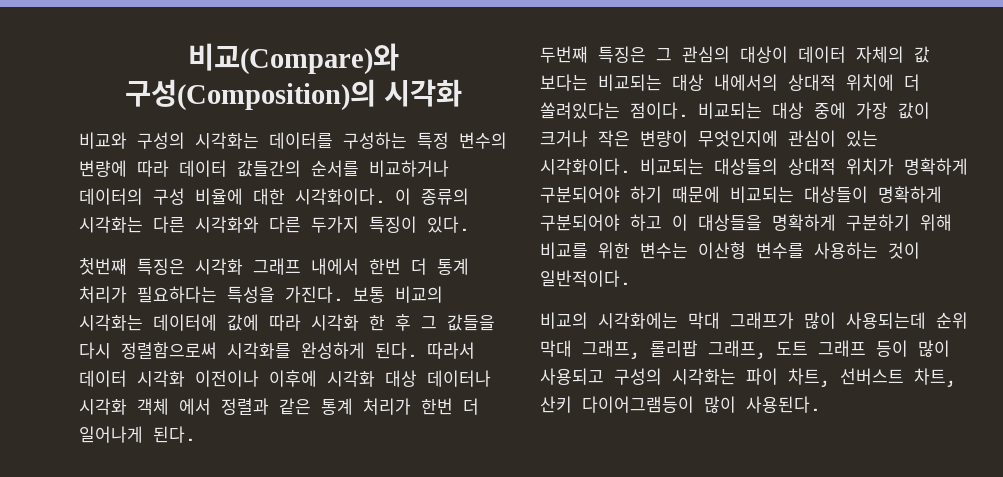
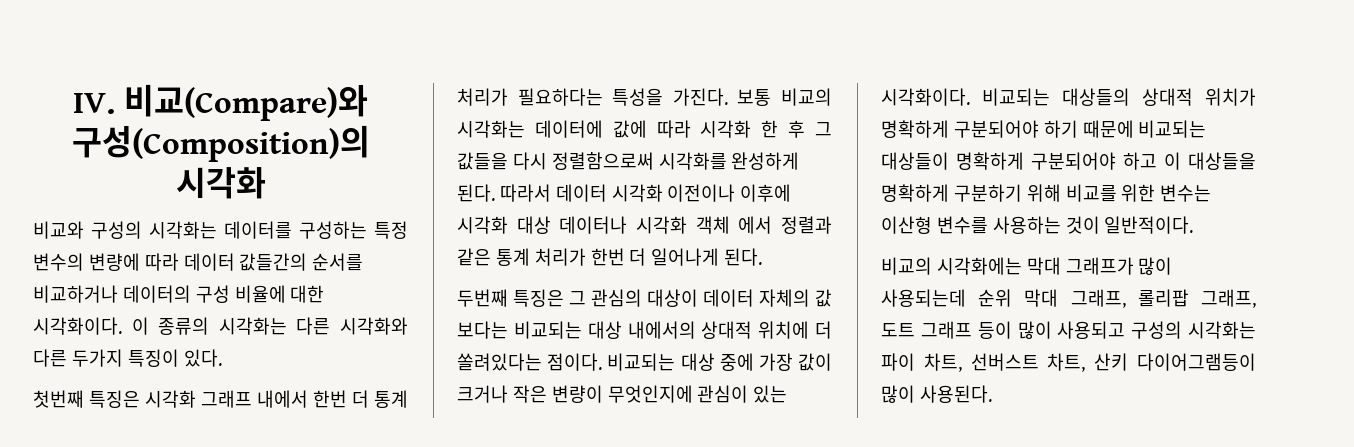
- 비교(Compare)와 구성(Composition)의 시각화
+ IV. 비교(Compare)와 구성(Composition)의 시각화

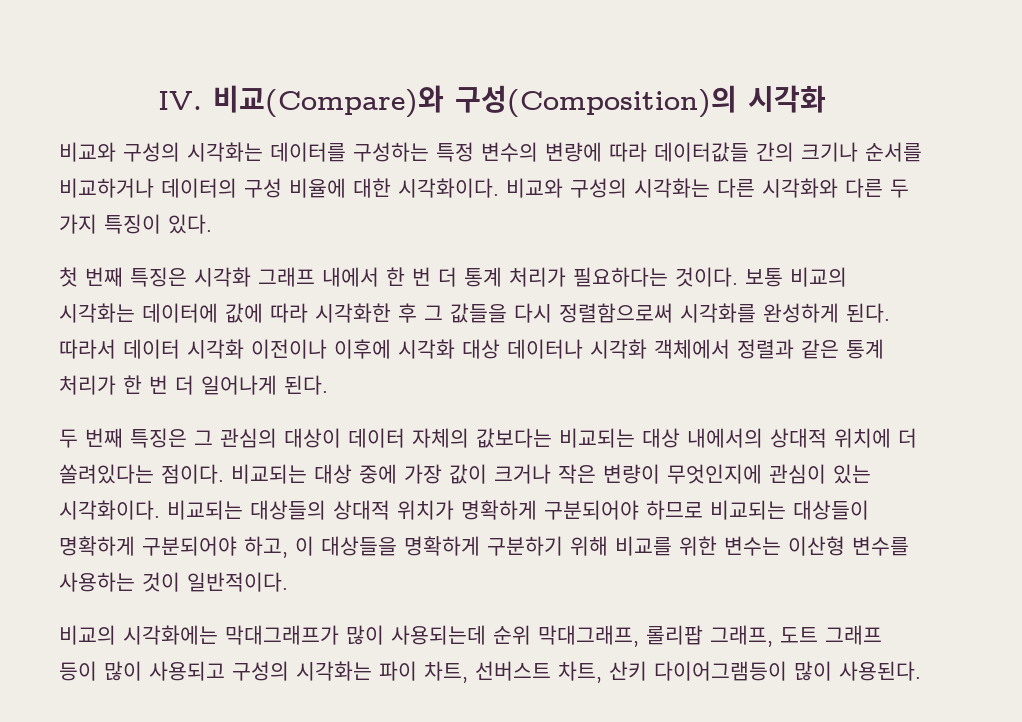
- 비교와 구성의 시각화는 데이터를 구성하는 특정 변수의 변량에 따라 데이터 값들간의 순서를 비교하거나 데이터의 구성 비율에 대한 시각화이다.
+ 비교와 구성의 시각화는 데이터를 구성하는 특정 변수의 변량에 따라 데이터값들 간의 크기나 순서를 비교하거나 데이터의 구성 비율에 대한 시각화이다.
- 이 종류의 시각화는 다른 시각화와 다른 두가지 특징이 있다.
+ 비교와 구성의 시각화는 다른 시각화와 다른 두 가지 특징이 있다.
- 첫번째 특징은 시각화 그래프 내에서 한번 더 통계 처리가 필요하다는 특성을 가진다.
+ 첫 번째 특징은 시각화 그래프 내에서 한 번 더 통계 처리가 필요하다는 것이다.
- 보통 비교의 시각화는 데이터에 값에 따라 시각화 한 후 그 값들을 다시 정렬함으로써 시각화를 완성하게 된다.
+ 보통 비교의 시각화는 데이터에 값에 따라 시각화한 후 그 값들을 다시 정렬함으로써 시각화를 완성하게 된다.
- 따라서 데이터 시각화 이전이나 이후에 시각화 대상 데이터나 시각화 객체 에서 정렬과 같은 통계 처리가 한번 더 일어나게 된다.
+ 따라서 데이터 시각화 이전이나 이후에 시각화 대상 데이터나 시각화 객체에서 정렬과 같은 통계 처리가 한 번 더 일어나게 된다.
- 두번째 특징은 그 관심의 대상이 데이터 자체의 값 보다는 비교되는 대상 내에서의 상대적 위치에 더 쏠려있다는 점이다.
+ 두 번째 특징은 그 관심의 대상이 데이터 자체의 값보다는 비교되는 대상 내에서의 상대적 위치에 더 쏠려있다는 점이다.
- 비교되는 대상들의 상대적 위치가 명확하게 구분되어야 하기 때문에 비교되는 대상들이 명확하게 구분되어야 하고 이 대상들을 명확하게 구분하기 위해 비교를 위한 변수는 이산형 변수를 사용하는 것이 일반적이다.
+ 비교되는 대상들의 상대적 위치가 명확하게 구분되어야 하므로 비교되는 대상들이 명확하게 구분되어야 하고, 이 대상들을 명확하게 구분하기 위해 비교를 위한 변수는 이산형 변수를 사용하는 것이 일반적이다.
- 비교의 시각화에는 막대 그래프가 많이 사용되는데 순위 막대 그래프, 롤리팝 그래프, 도트 그래프 등이 많이 사용되고 구성의 시각화는 파이 차트, 선버스트 차트, 산키 다이어그램등이 많이 사용된다.
+ 비교의 시각화에는 막대그래프가 많이 사용되는데 순위 막대그래프, 롤리팝 그래프, 도트 그래프 등이 많이 사용되고 구성의 시각화는 파이 차트, 선버스트 차트, 산키 다이어그램등이 많이 사용된다.

